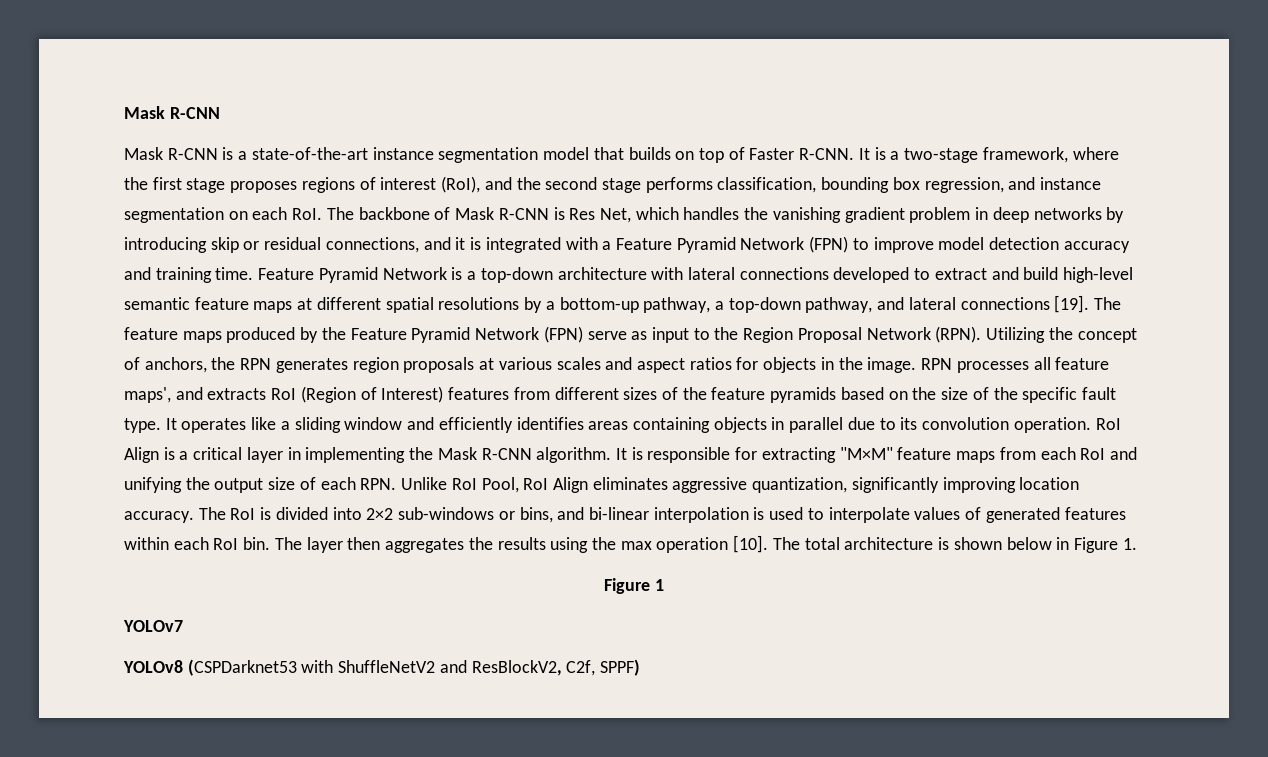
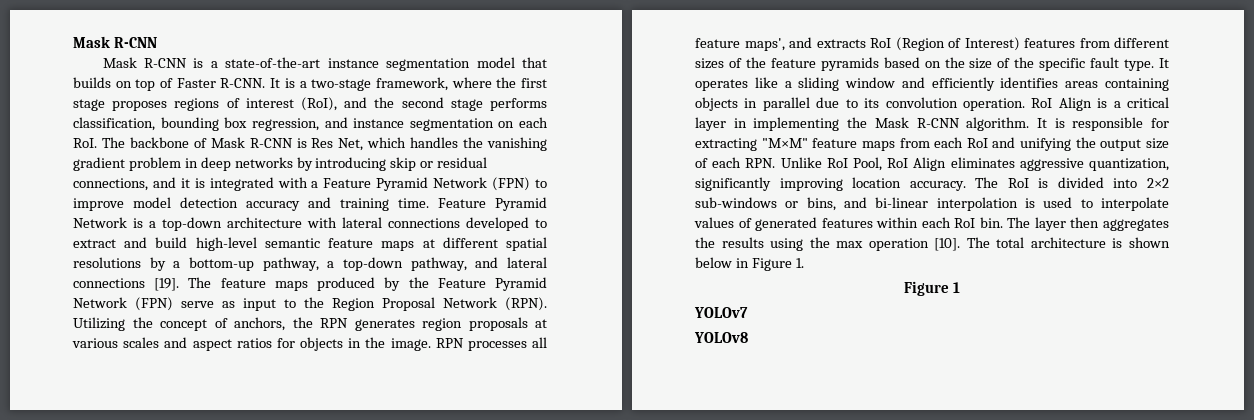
- YOLOv8 (CSPDarknet53 with ShuffleNetV2 and ResBlockV2, C2f, SPPF)
+ YOLOv8

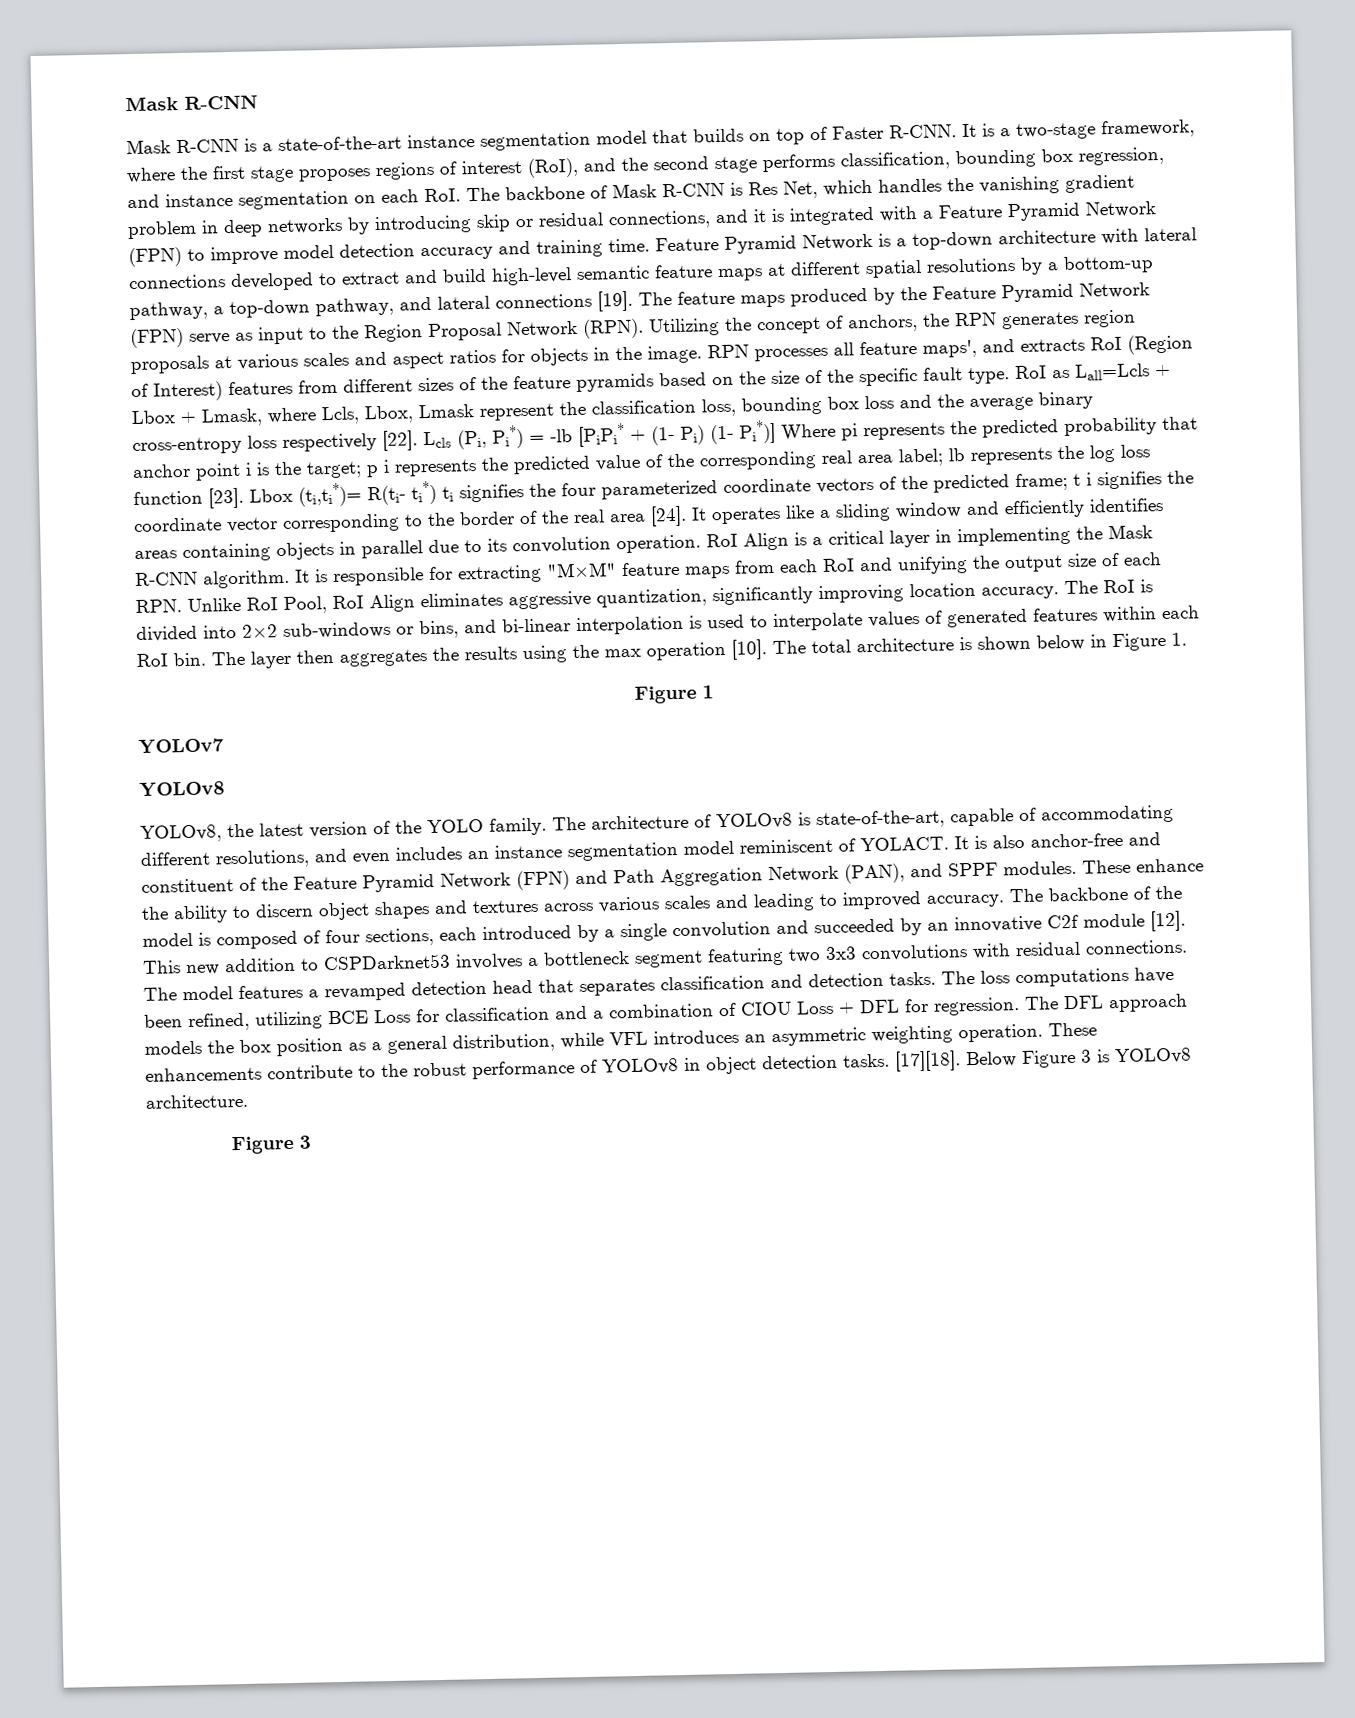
+ RoI as Lall=Lcls + Lbox + Lmask, where Lcls, Lbox, Lmask represent the classification loss, bounding box loss and the average binary cross-entropy loss respectively [22]. Lcls (Pi, Pi*) = -lb [PiPi* + (1- Pi) (1- Pi*)] Where pi represents the predicted probability that anchor point i is the target; p i represents the predicted value of the corresponding real area label; lb represents the log loss function [23]. Lbox (ti,ti*)= R(ti- ti*) ti signifies the four parameterized coordinate vectors of the predicted frame; t i signifies the coordinate vector corresponding to the border of the real area [24].
+ YOLOv8, the latest version of the YOLO family. The architecture of YOLOv8 is state-of-the-art, capable of accommodating different resolutions, and even includes an instance segmentation model reminiscent of YOLACT. It is also anchor-free and constituent of the Feature Pyramid Network (FPN) and Path Aggregation Network (PAN), and SPPF modules. These enhance the ability to discern object shapes and textures across various scales and leading to improved accuracy. The backbone of the model is composed of four sections, each introduced by a single convolution and succeeded by an innovative C2f module [12]. This new addition to CSPDarknet53 involves a bottleneck segment featuring two 3x3 convolutions with residual connections. The model features a revamped detection head that separates classification and detection tasks. The loss computations have been refined, utilizing BCE Loss for classification and a combination of CIOU Loss + DFL for regression. The DFL approach models the box position as a general distribution, while VFL introduces an asymmetric weighting operation. These enhancements contribute to the robust performance of YOLOv8 in object detection tasks. [17][18]. Below Figure 3 is YOLOv8 architecture.
+ Figure 3

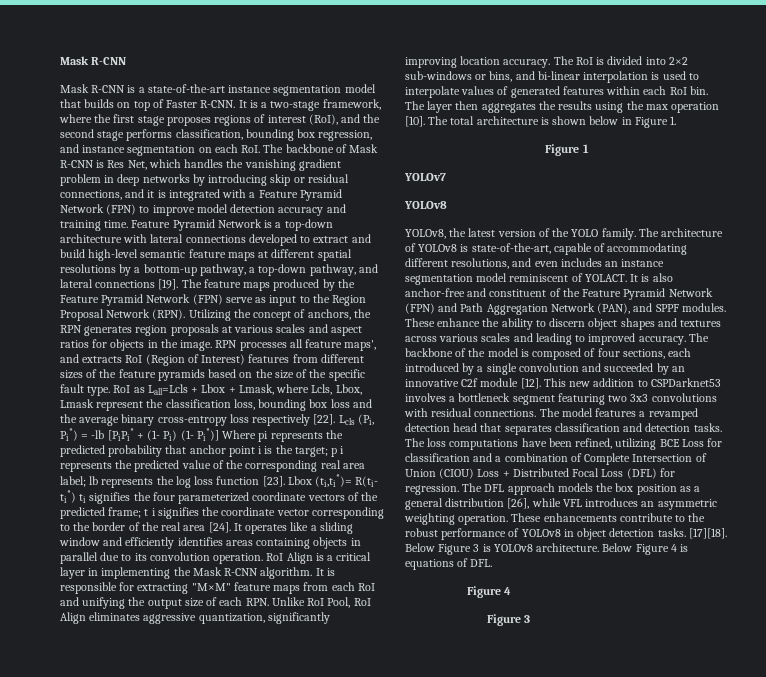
- The loss computations have been refined, utilizing BCE Loss for classification and a combination of CIOU Loss + DFL for regression.
+ The loss computations have been refined, utilizing BCE Loss for classification and a combination of Complete Intersection of Union (CIOU) Loss + Distributed Focal Loss (DFL) for regression.
- The DFL approach models the box position as a general distribution, while VFL introduces an asymmetric weighting operation.
+ The DFL approach models the box position as a general distribution [26], while VFL introduces an asymmetric weighting operation.
+ Below Figure 4 is equations of DFL.
+ Figure 4

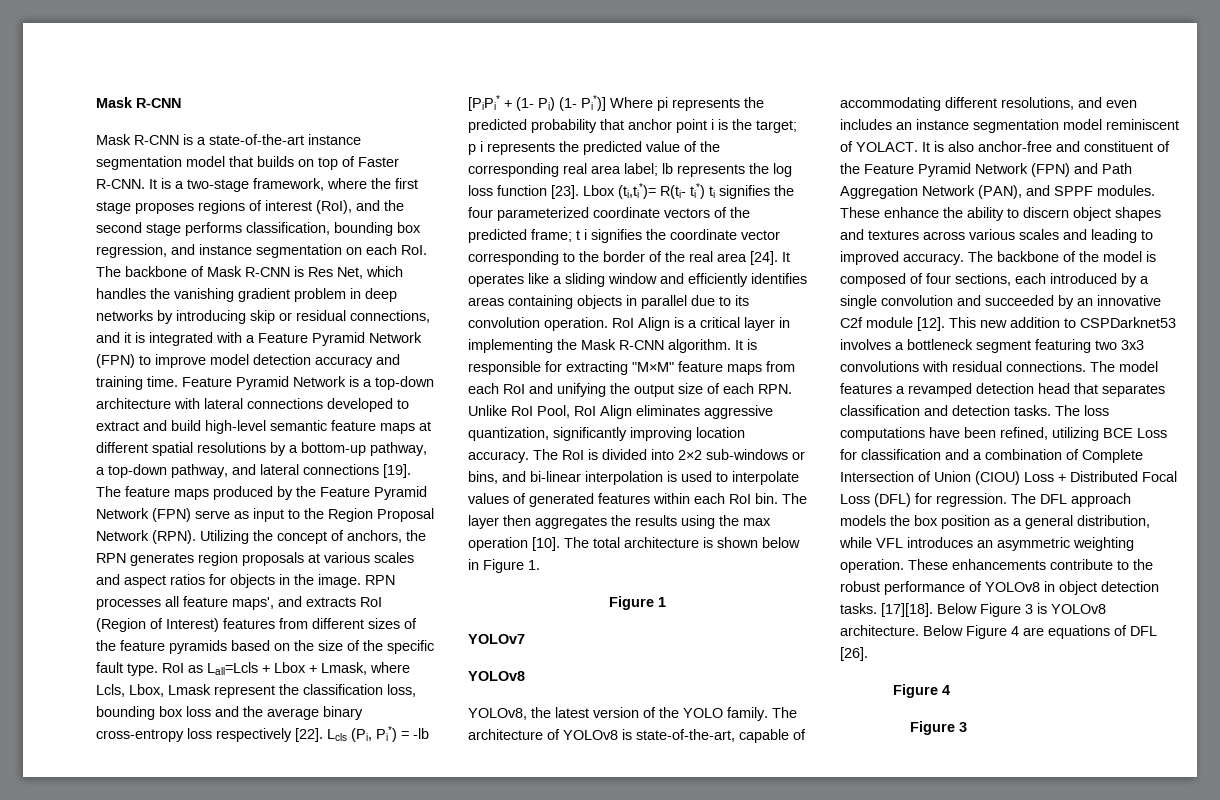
- The DFL approach models the box position as a general distribution [26], while VFL introduces an asymmetric weighting operation.
+ The DFL approach models the box position as a general distribution, while VFL introduces an asymmetric weighting operation.
- Below Figure 4 is equations of DFL.
+ Below Figure 4 are equations of DFL [26].

